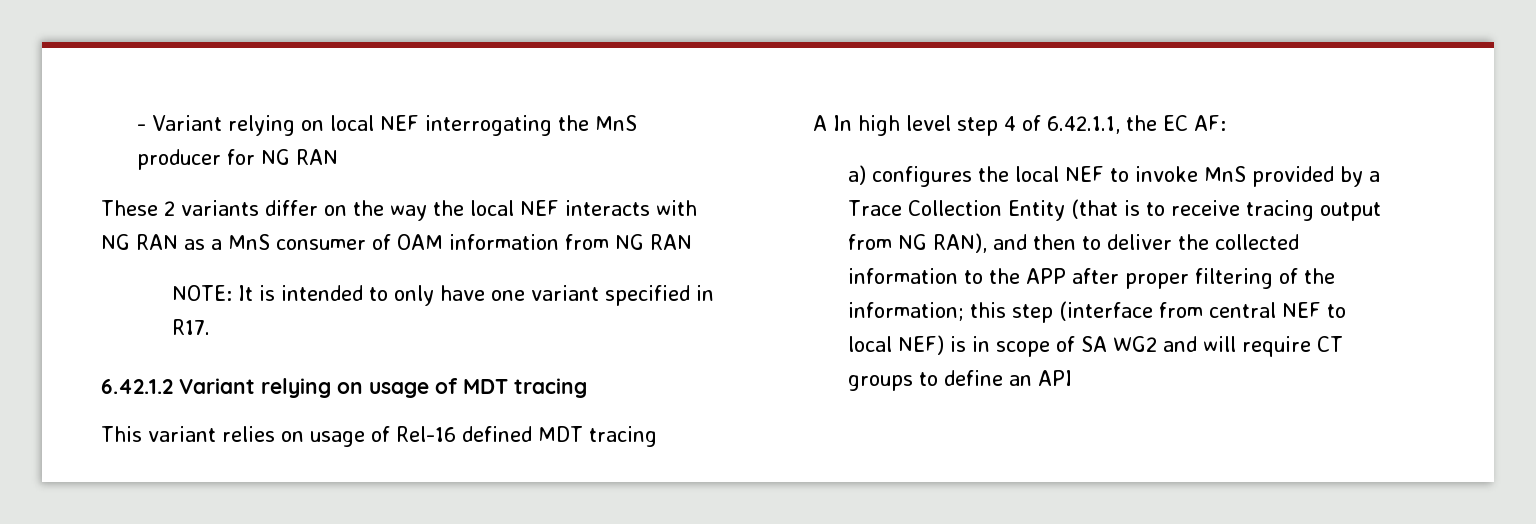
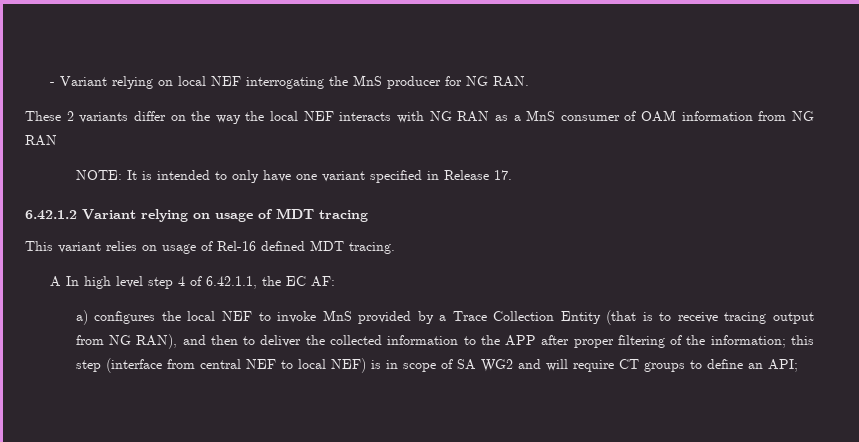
- - Variant relying on local NEF interrogating the MnS producer for NG RAN
+ - Variant relying on local NEF interrogating the MnS producer for NG RAN.
- NOTE: It is intended to only have one variant specified in R17.
+ NOTE: It is intended to only have one variant specified in Release 17.
- This variant relies on usage of Rel-16 defined MDT tracing
+ This variant relies on usage of Rel-16 defined MDT tracing.
- this step (interface from central NEF to local NEF) is in scope of SA WG2 and will require CT groups to define an API
+ this step (interface from central NEF to local NEF) is in scope of SA WG2 and will require CT groups to define an API;

